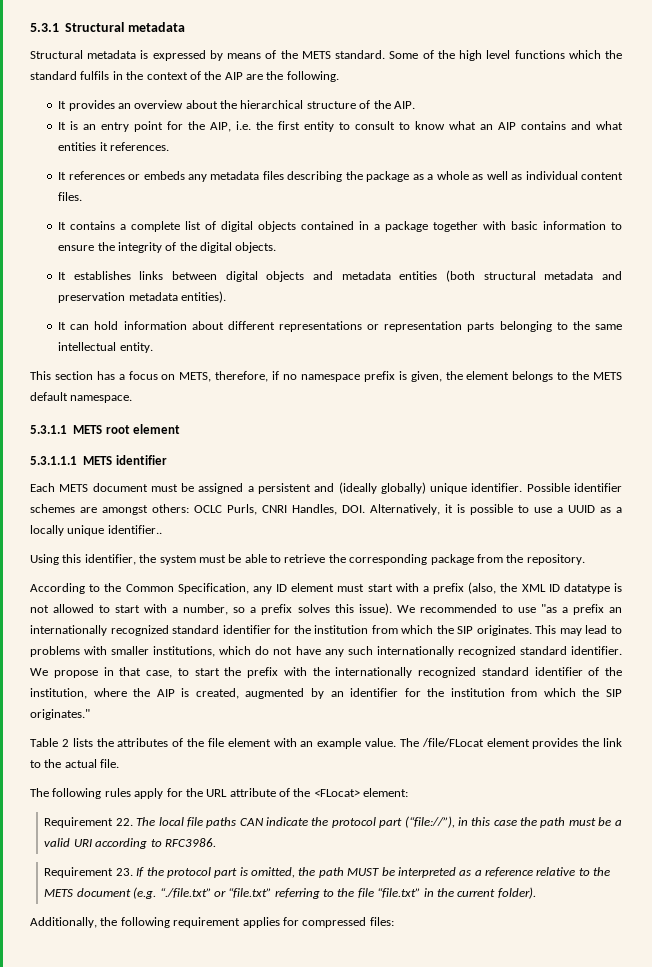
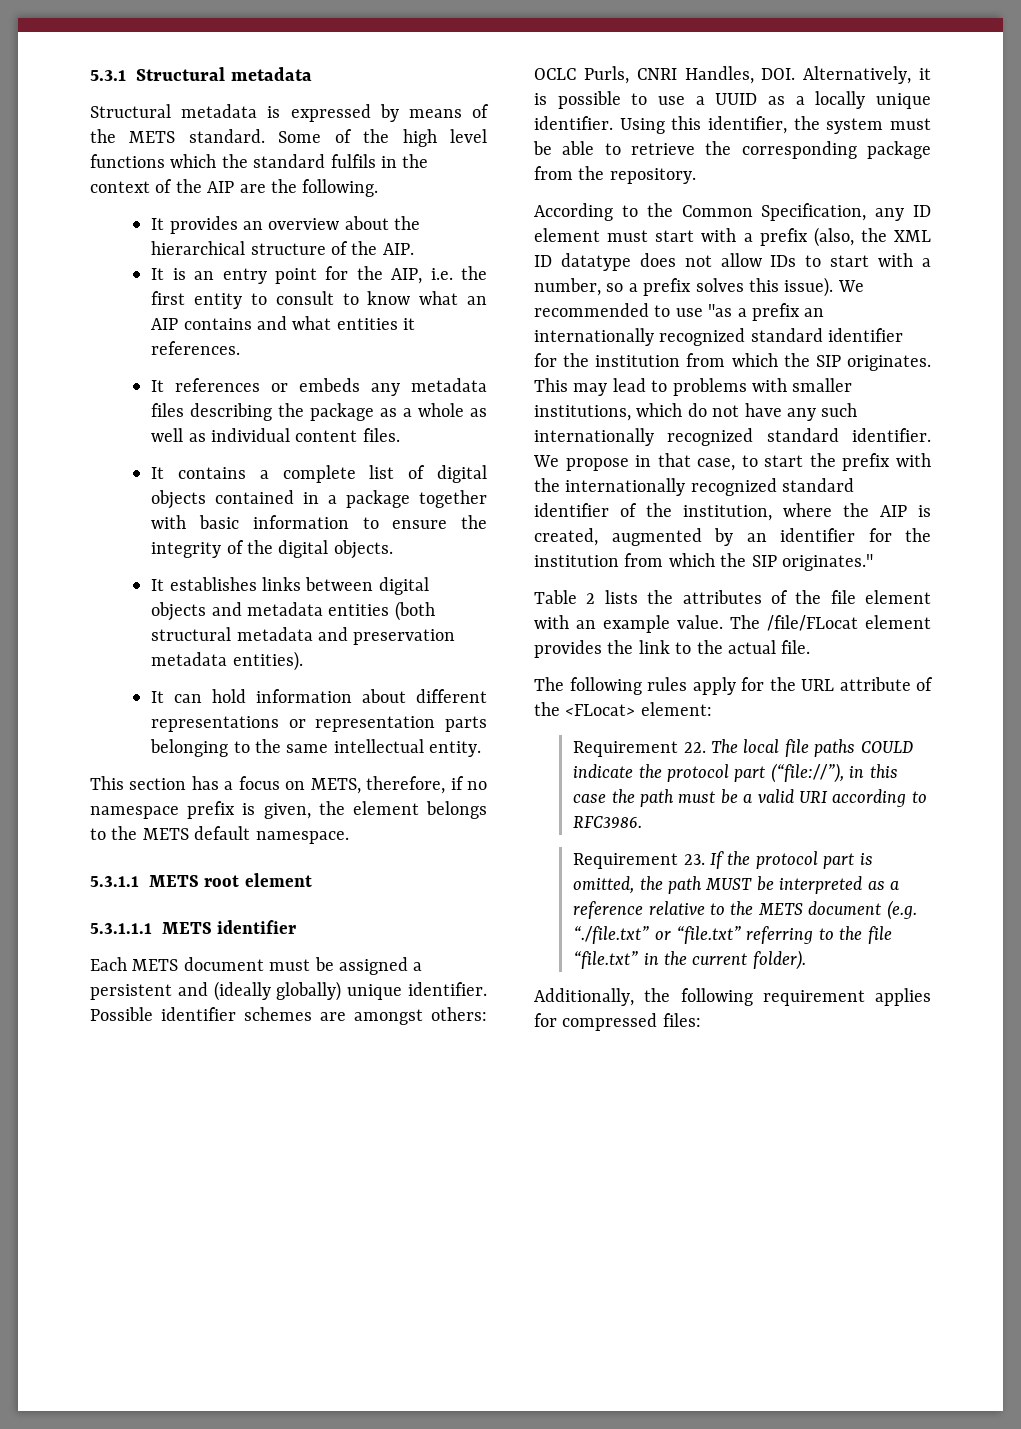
- Possible identifier schemes are amongst others: OCLC Purls, CNRI Handles, DOI. Alternatively, it is possible to use a UUID as a locally unique identifier..
- Using this identifier, the system must be able to retrieve the corresponding package from the repository.
+ Possible identifier schemes are amongst others: OCLC Purls, CNRI Handles, DOI. Alternatively, it is possible to use a UUID as a locally unique identifier. Using this identifier, the system must be able to retrieve the corresponding package from the repository.
- According to the Common Specification, any ID element must start with a prefix (also, the XML ID datatype is not allowed to start with a number, so a prefix solves this issue).
+ According to the Common Specification, any ID element must start with a prefix (also, the XML ID datatype does not allow IDs to start with a number, so a prefix solves this issue).
- Requirement 22. The local file paths CAN indicate the protocol part (“file://”), in this case the path must be a valid URI according to RFC3986.
+ Requirement 22. The local file paths COULD indicate the protocol part (“file://”), in this case the path must be a valid URI according to RFC3986.

